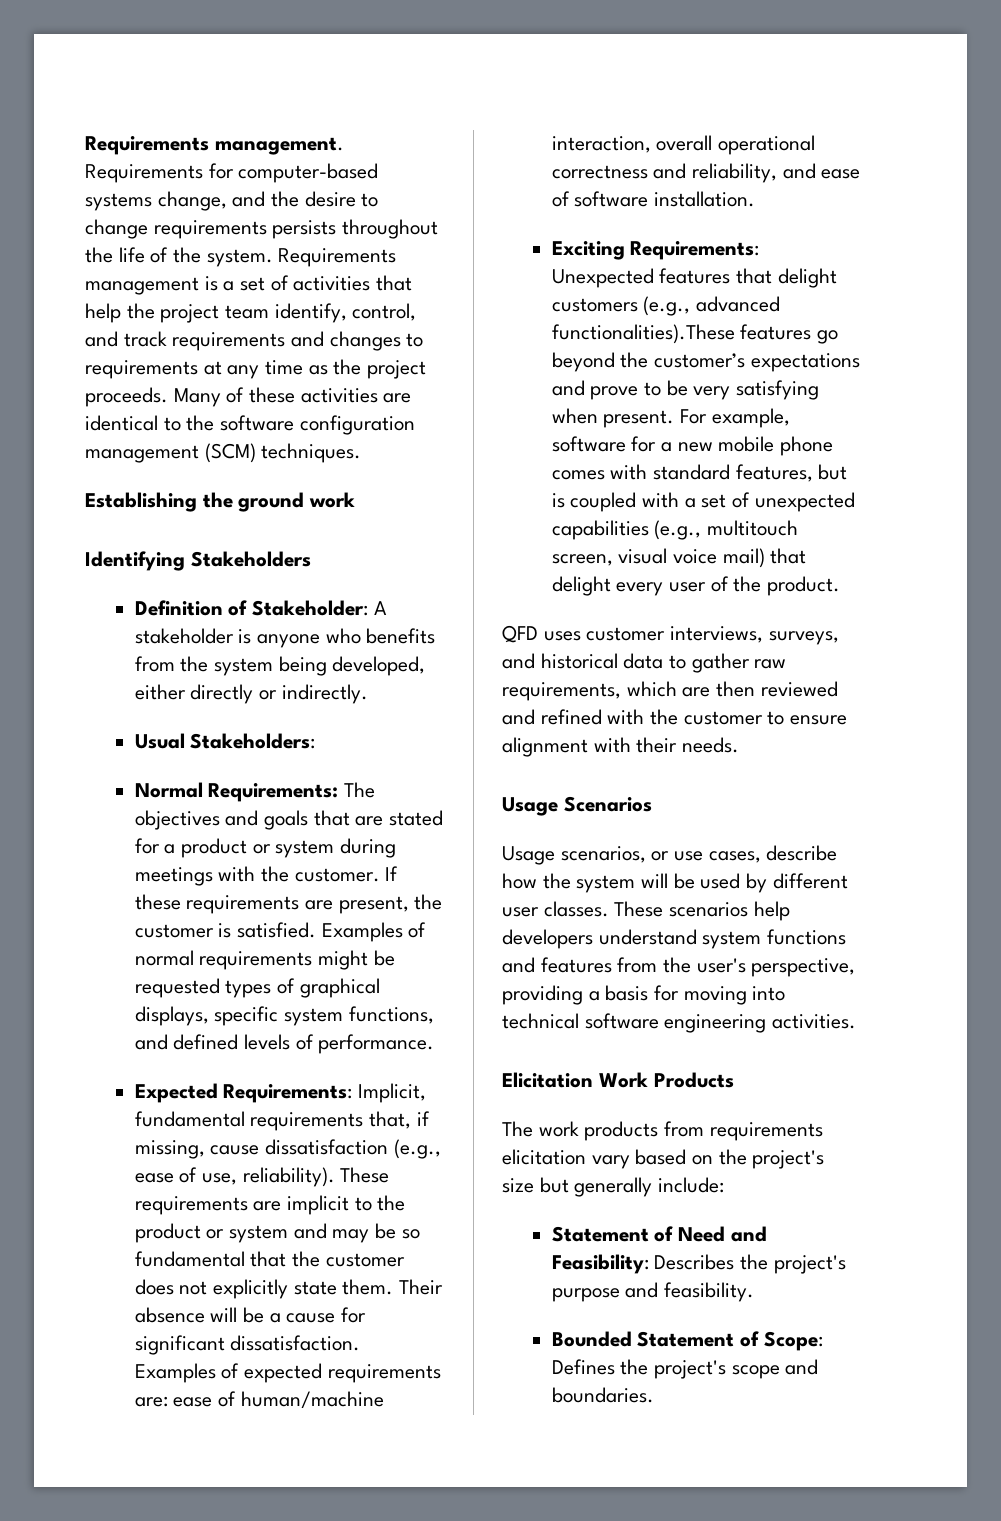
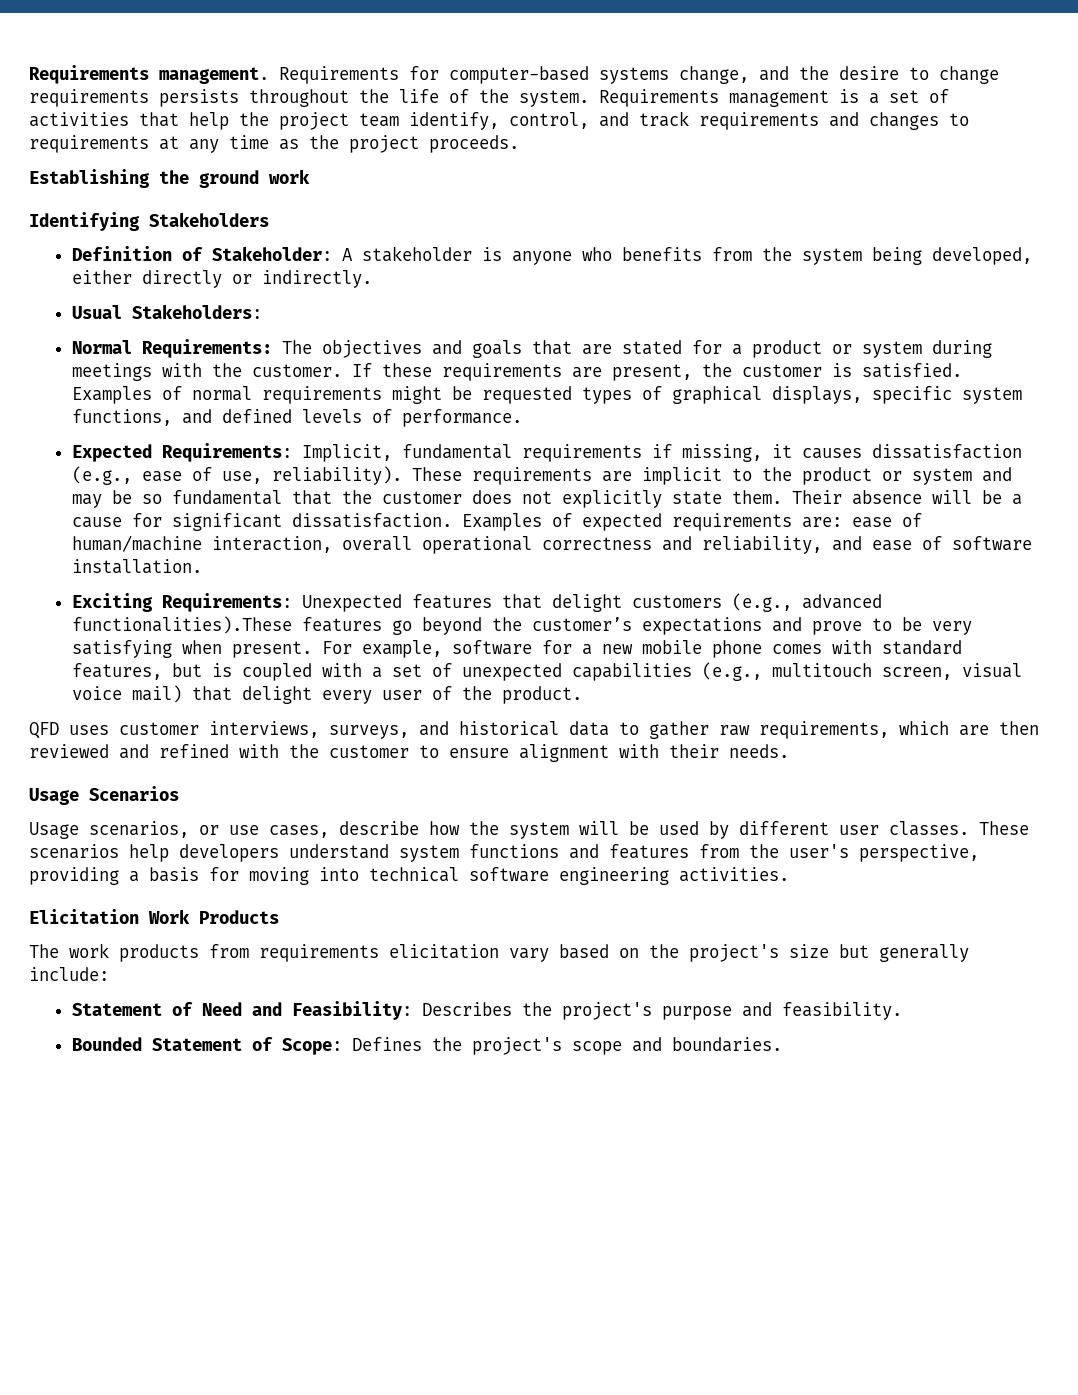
- Many of these activities are identical to the software configuration management (SCM) techniques.
- Expected Requirements: Implicit, fundamental requirements that, if missing, cause dissatisfaction (e.g., ease of use, reliability).
+ Expected Requirements: Implicit, fundamental requirements if missing, it causes dissatisfaction (e.g., ease of use, reliability).

